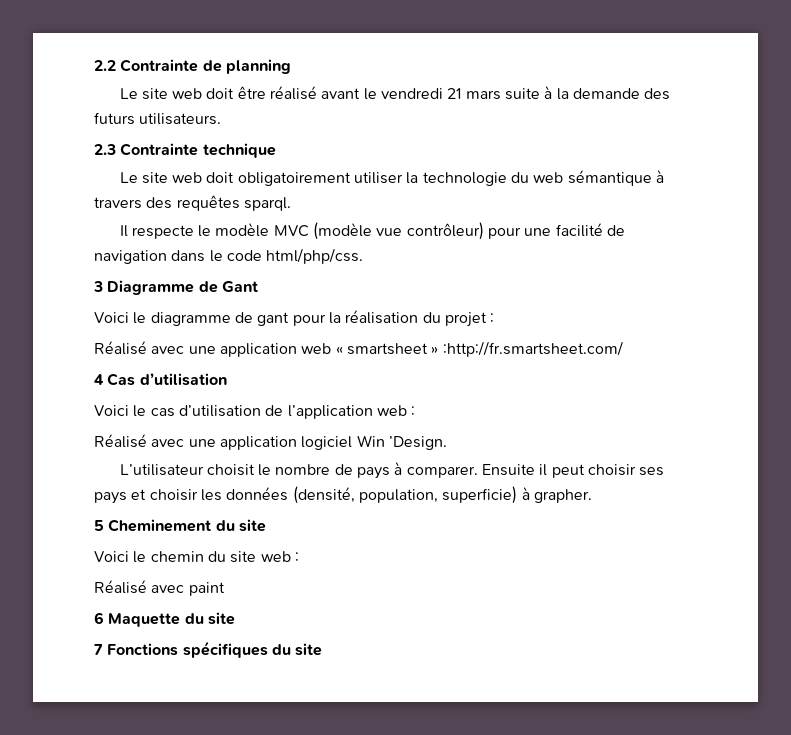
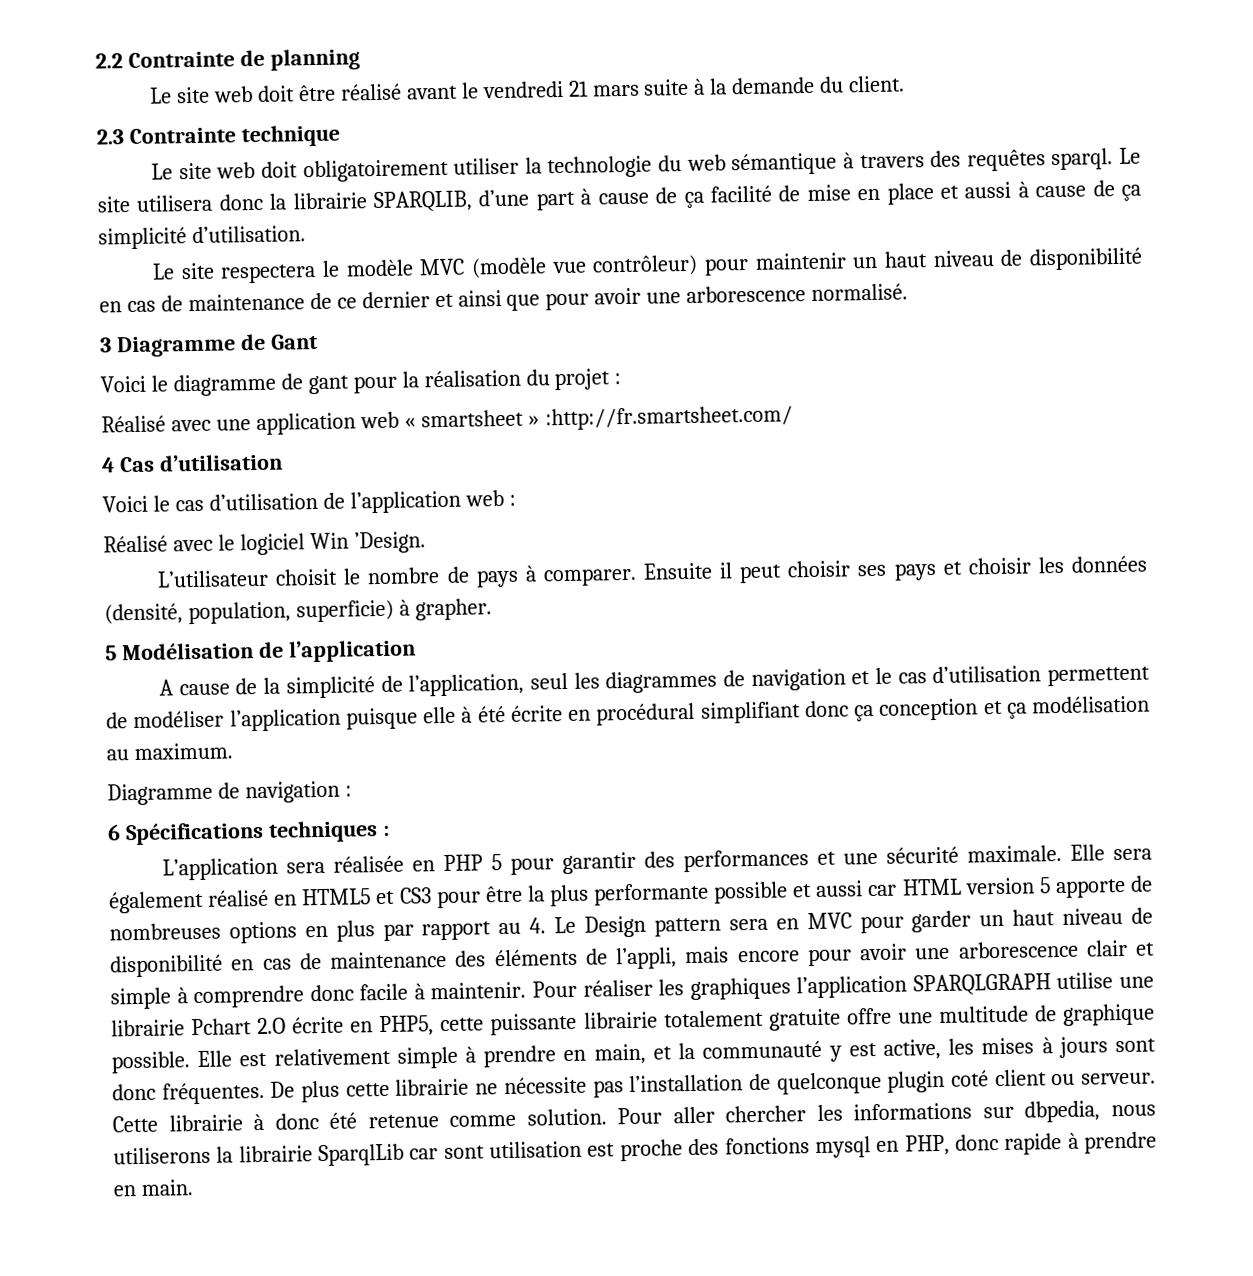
- Le site web doit être réalisé avant le vendredi 21 mars suite à la demande des futurs utilisateurs.
+ Le site web doit être réalisé avant le vendredi 21 mars suite à la demande du client.
- Le site web doit obligatoirement utiliser la technologie du web sémantique à travers des requêtes sparql.
- Il respecte le modèle MVC (modèle vue contrôleur) pour une facilité de navigation dans le code html/php/css.
+ Le site web doit obligatoirement utiliser la technologie du web sémantique à travers des requêtes sparql. Le site utilisera donc la librairie SPARQLIB, d’une part à cause de ça facilité de mise en place et aussi à cause de ça simplicité d’utilisation.
+ Le site respectera le modèle MVC (modèle vue contrôleur) pour maintenir un haut niveau de disponibilité en cas de maintenance de ce dernier et ainsi que pour avoir une arborescence normalisé.
- Réalisé avec une application logiciel Win ’Design.
+ Réalisé avec le logiciel Win ’Design.
- 5 Cheminement du site
- Voici le chemin du site web :
- Réalisé avec paint
- 6 Maquette du site
- 7 Fonctions spécifiques du site
+ 5 Modélisation de l’application
+ A cause de la simplicité de l’application, seul les diagrammes de navigation et le cas d’utilisation permettent de modéliser l’application puisque elle à été écrite en procédural simplifiant donc ça conception et ça modélisation au maximum.
+ Diagramme de navigation :
+ 6 Spécifications techniques :
+ L’application sera réalisée en PHP 5 pour garantir des performances et une sécurité maximale. Elle sera également réalisé en HTML5 et CS3 pour être la plus performante possible et aussi car HTML version 5 apporte de nombreuses options en plus par rapport au 4. Le Design pattern sera en MVC pour garder un haut niveau de disponibilité en cas de maintenance des éléments de l’appli, mais encore pour avoir une arborescence clair et simple à comprendre donc facile à maintenir. Pour réaliser les graphiques l’application SPARQLGRAPH utilise une librairie Pchart 2.O écrite en PHP5, cette puissante librairie totalement gratuite offre une multitude de graphique possible. Elle est relativement simple à prendre en main, et la communauté y est active, les mises à jours sont donc fréquentes. De plus cette librairie ne nécessite pas l’installation de quelconque plugin coté client ou serveur. Cette librairie à donc été retenue comme solution. Pour aller chercher les informations sur dbpedia, nous utiliserons la librairie SparqlLib car sont utilisation est proche des fonctions mysql en PHP, donc rapide à prendre en main.

